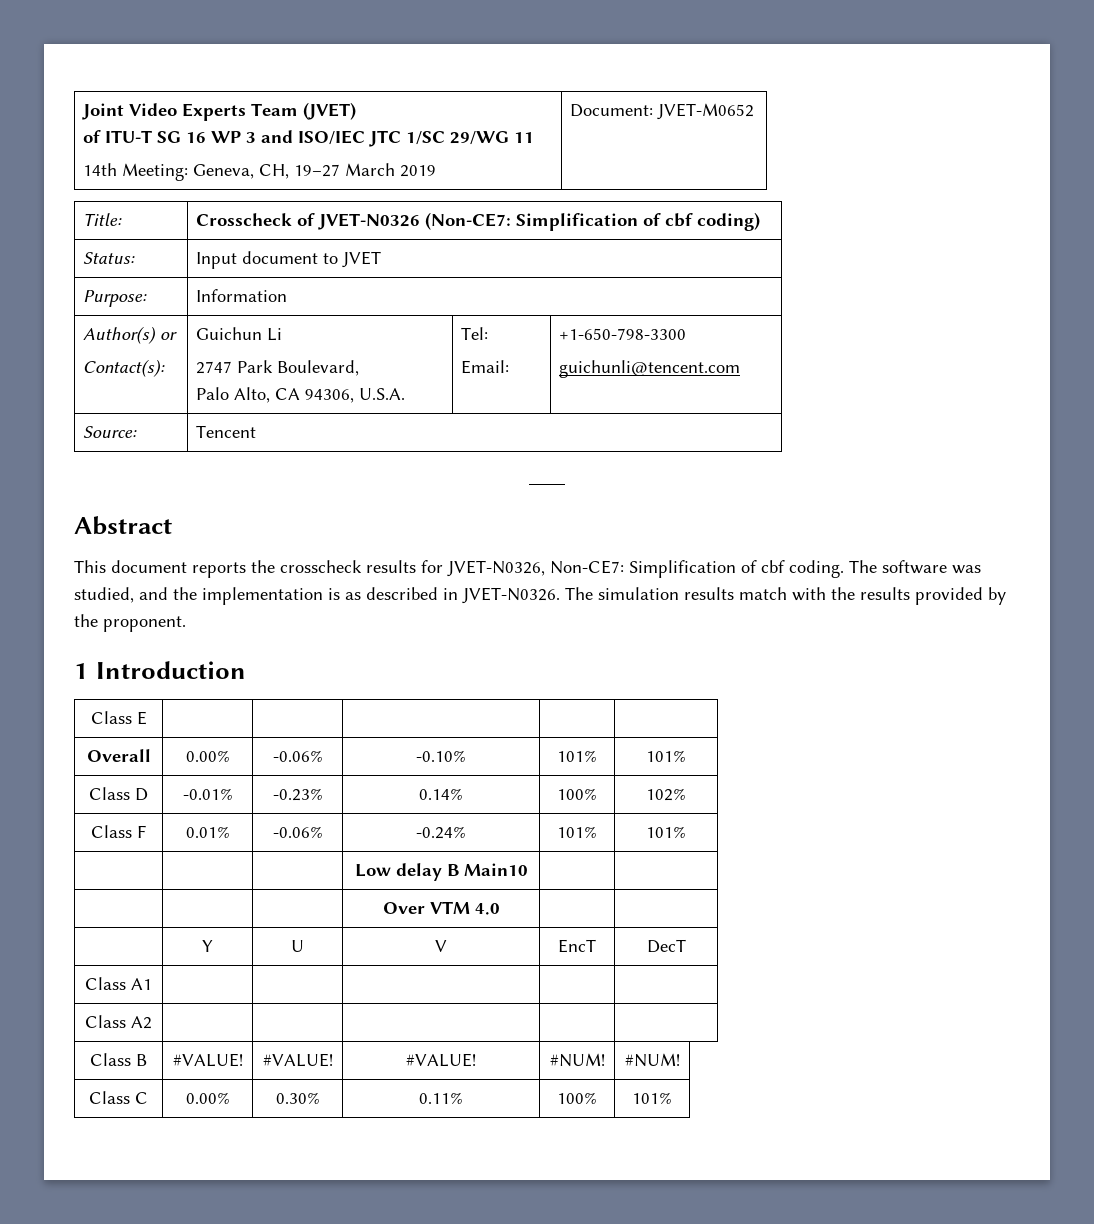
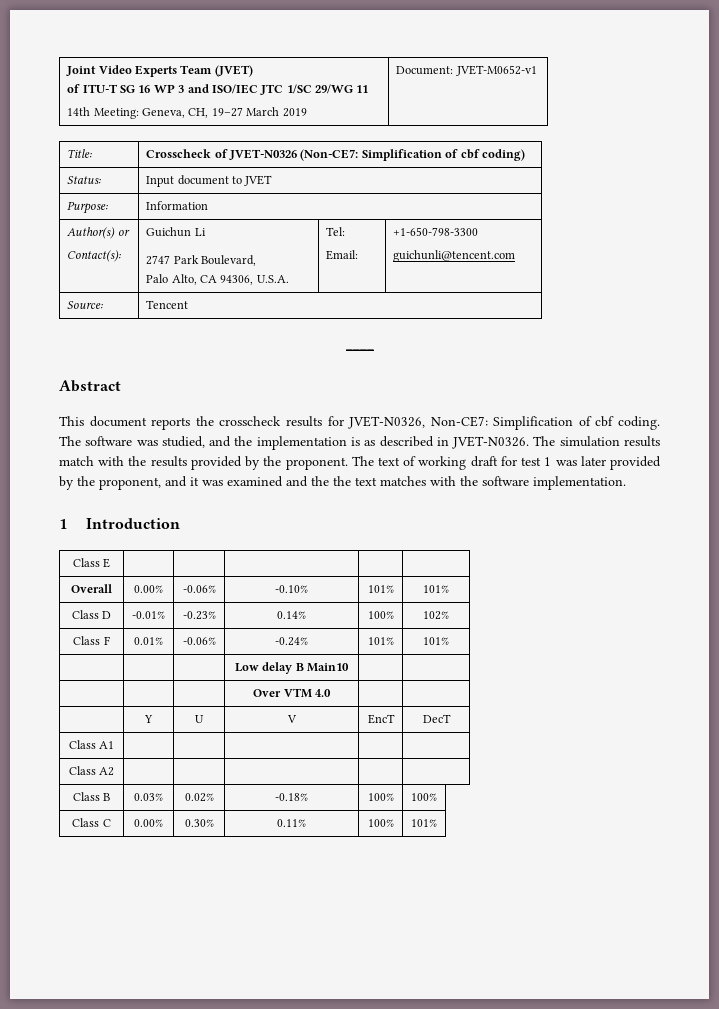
  Joint Video Experts Team (JVET)
  of ITU-T SG 16 WP 3 and ISO/IEC JTC 1/SC 29/WG 11
- 14th Meeting: Geneva, CH, 19–27 March 2019 | Document: JVET-M0652
+ 14th Meeting: Geneva, CH, 19–27 March 2019 | Document: JVET-M0652-v1
+ The text of working draft for test 1 was later provided by the proponent, and it was examined and the the text matches with the software implementation.
- Class B | #VALUE! | #VALUE! | #VALUE! | #NUM! | #NUM!
+ Class B | 0.03% | 0.02% | -0.18% | 100% | 100%

